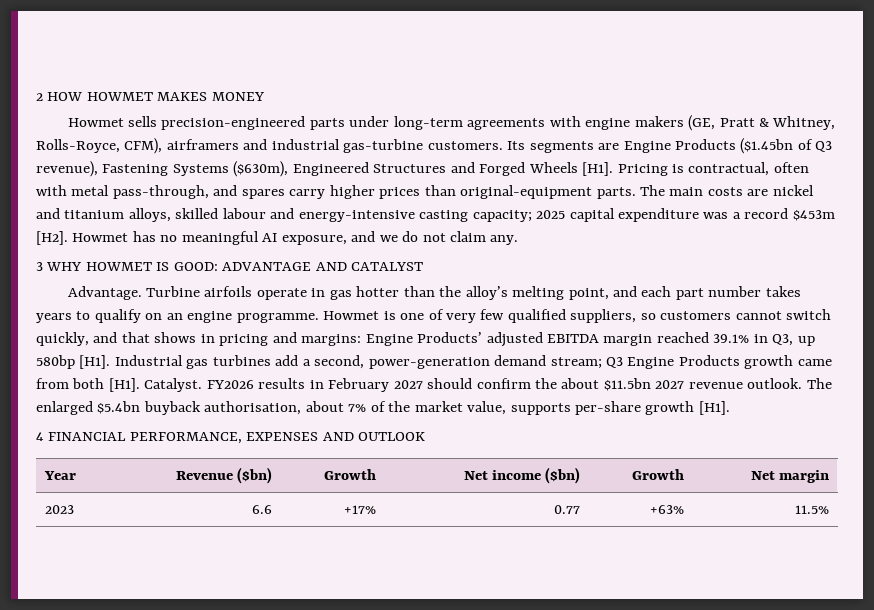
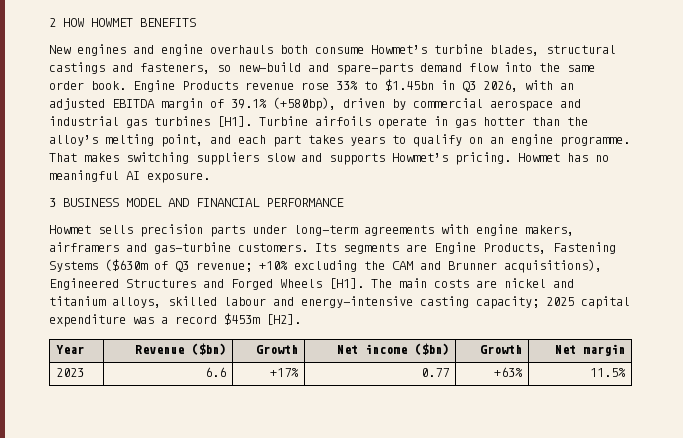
- 2 HOW HOWMET MAKES MONEY
+ 2 HOW HOWMET BENEFITS
+ New engines and engine overhauls both consume Howmet’s turbine blades, structural castings and fasteners, so new-build and spare-parts demand flow into the same order book. Engine Products revenue rose 33% to $1.45bn in Q3 2026, with an adjusted EBITDA margin of 39.1% (+580bp), driven by commercial aerospace and industrial gas turbines [H1]. Turbine airfoils operate in gas hotter than the alloy’s melting point, and each part takes years to qualify on an engine programme. That makes switching suppliers slow and supports Howmet’s pricing. Howmet has no meaningful AI exposure.
+ 3 BUSINESS MODEL AND FINANCIAL PERFORMANCE
- Howmet sells precision-engineered parts under long-term agreements with engine makers (GE, Pratt & Whitney, Rolls-Royce, CFM), airframers and industrial gas-turbine customers.
+ Howmet sells precision parts under long-term agreements with engine makers, airframers and gas-turbine customers.
- Its segments are Engine Products ($1.45bn of Q3 revenue), Fastening Systems ($630m), Engineered Structures and Forged Wheels [H1]. Pricing is contractual, often with metal pass-through, and spares carry higher prices than original-equipment parts. The main costs are nickel and titanium alloys, skilled labour and energy-intensive casting capacity; 2025 capital expenditure was a record $453m [H2]. Howmet has no meaningful AI exposure, and we do not claim any.
- 3 WHY HOWMET IS GOOD: ADVANTAGE AND CATALYST
- Advantage. Turbine airfoils operate in gas hotter than the alloy’s melting point, and each part number takes years to qualify on an engine programme. Howmet is one of very few qualified suppliers, so customers cannot switch quickly, and that shows in pricing and margins: Engine Products’ adjusted EBITDA margin reached 39.1% in Q3, up 580bp [H1]. Industrial gas turbines add a second, power-generation demand stream; Q3 Engine Products growth came from both [H1]. Catalyst. FY2026 results in February 2027 should confirm the about $11.5bn 2027 revenue outlook. The enlarged $5.4bn buyback authorisation, about 7% of the market value, supports per-share growth [H1].
- 4 FINANCIAL PERFORMANCE, EXPENSES AND OUTLOOK
+ Its segments are Engine Products, Fastening Systems ($630m of Q3 revenue; +10% excluding the CAM and Brunner acquisitions), Engineered Structures and Forged Wheels [H1]. The main costs are nickel and titanium alloys, skilled labour and energy-intensive casting capacity; 2025 capital expenditure was a record $453m [H2].

